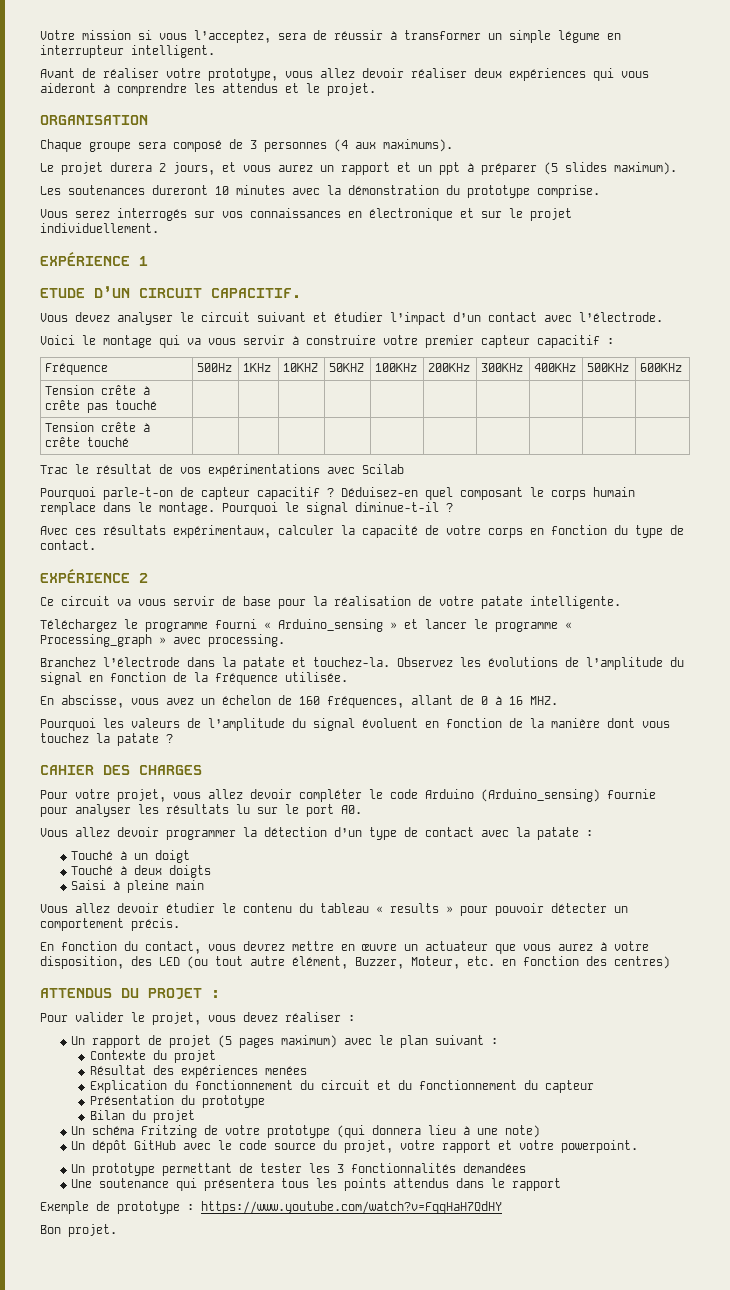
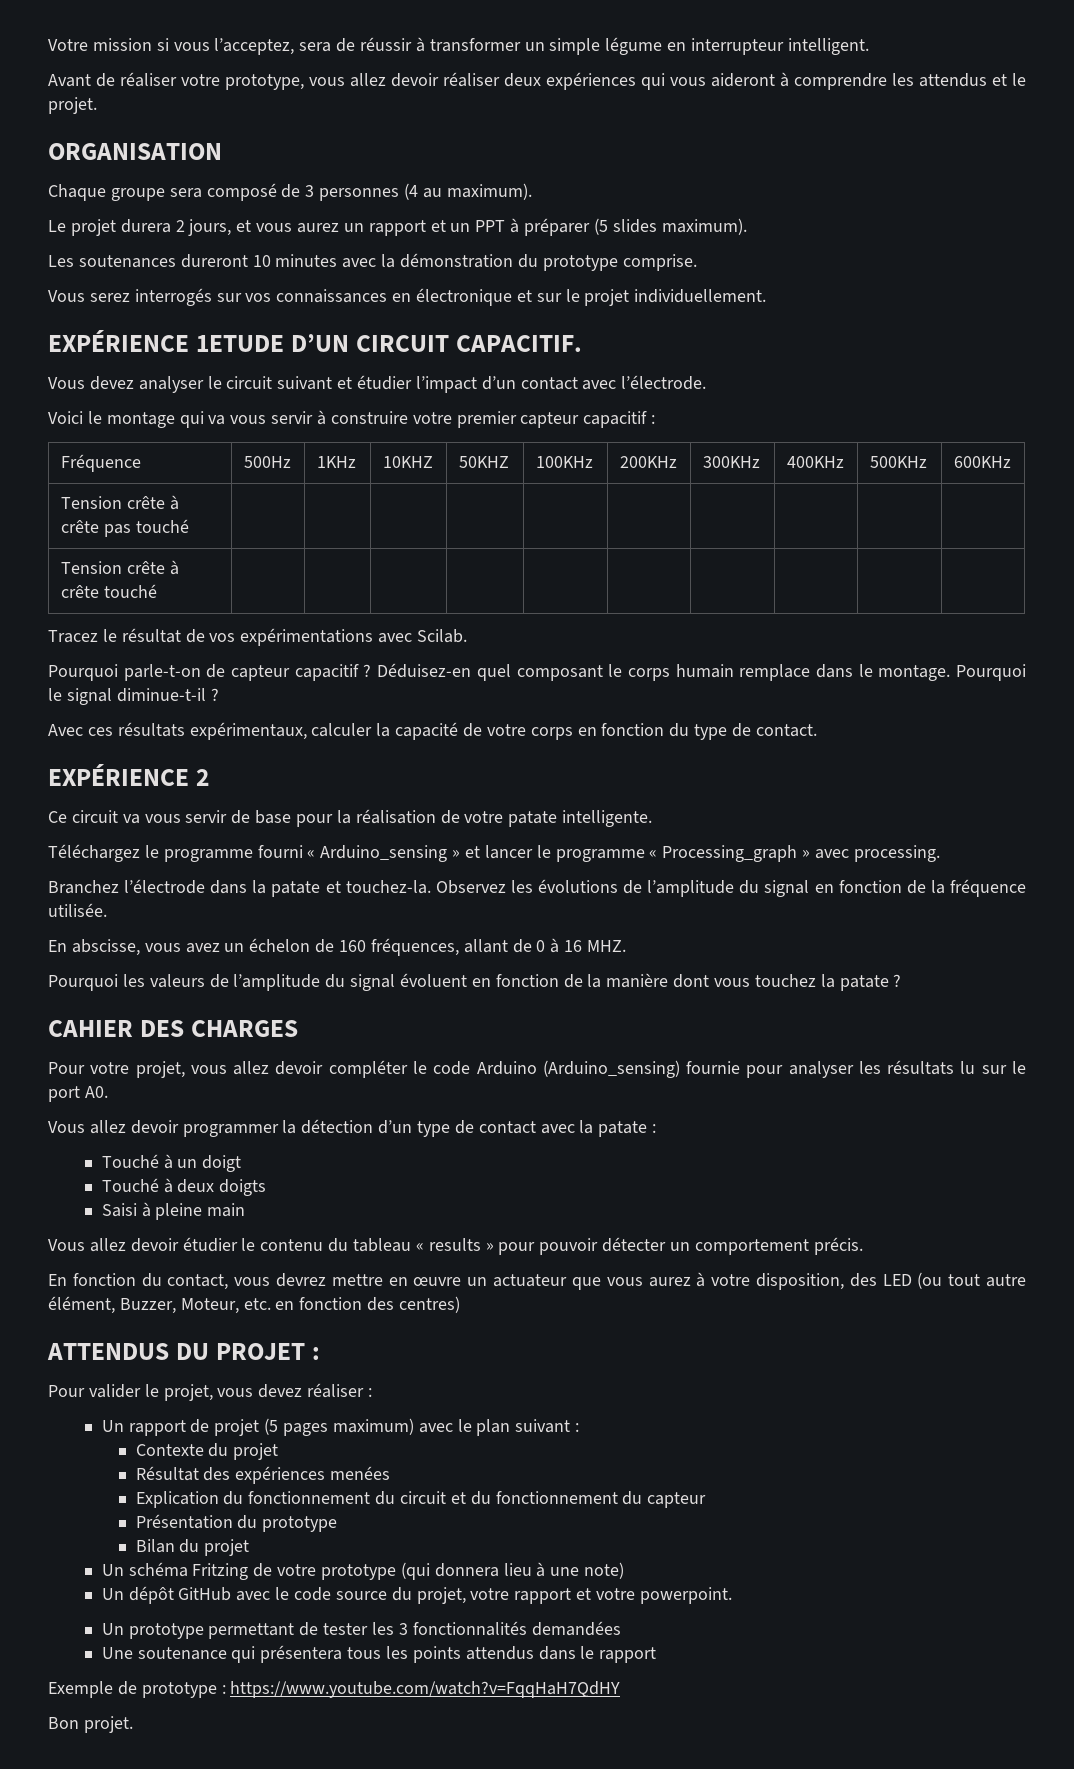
- Chaque groupe sera composé de 3 personnes (4 aux maximums).
+ Chaque groupe sera composé de 3 personnes (4 au maximum).
- Le projet durera 2 jours, et vous aurez un rapport et un ppt à préparer (5 slides maximum).
+ Le projet durera 2 jours, et vous aurez un rapport et un PPT à préparer (5 slides maximum).
- EXPÉRIENCE 1
- ETUDE D’UN CIRCUIT CAPACITIF.
+ EXPÉRIENCE 1ETUDE D’UN CIRCUIT CAPACITIF.
- Trac le résultat de vos expérimentations avec Scilab
+ Tracez le résultat de vos expérimentations avec Scilab.

